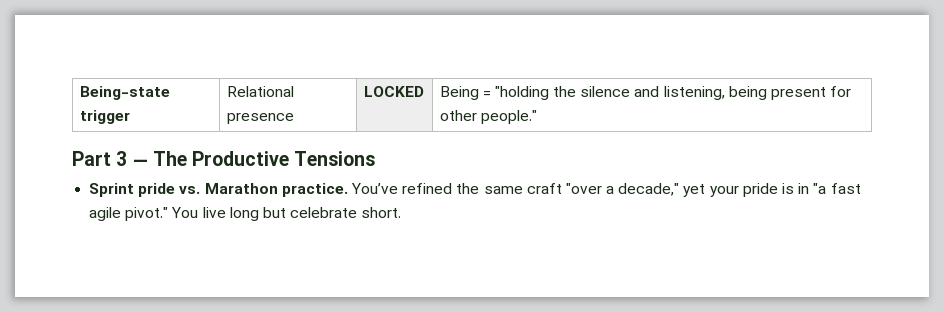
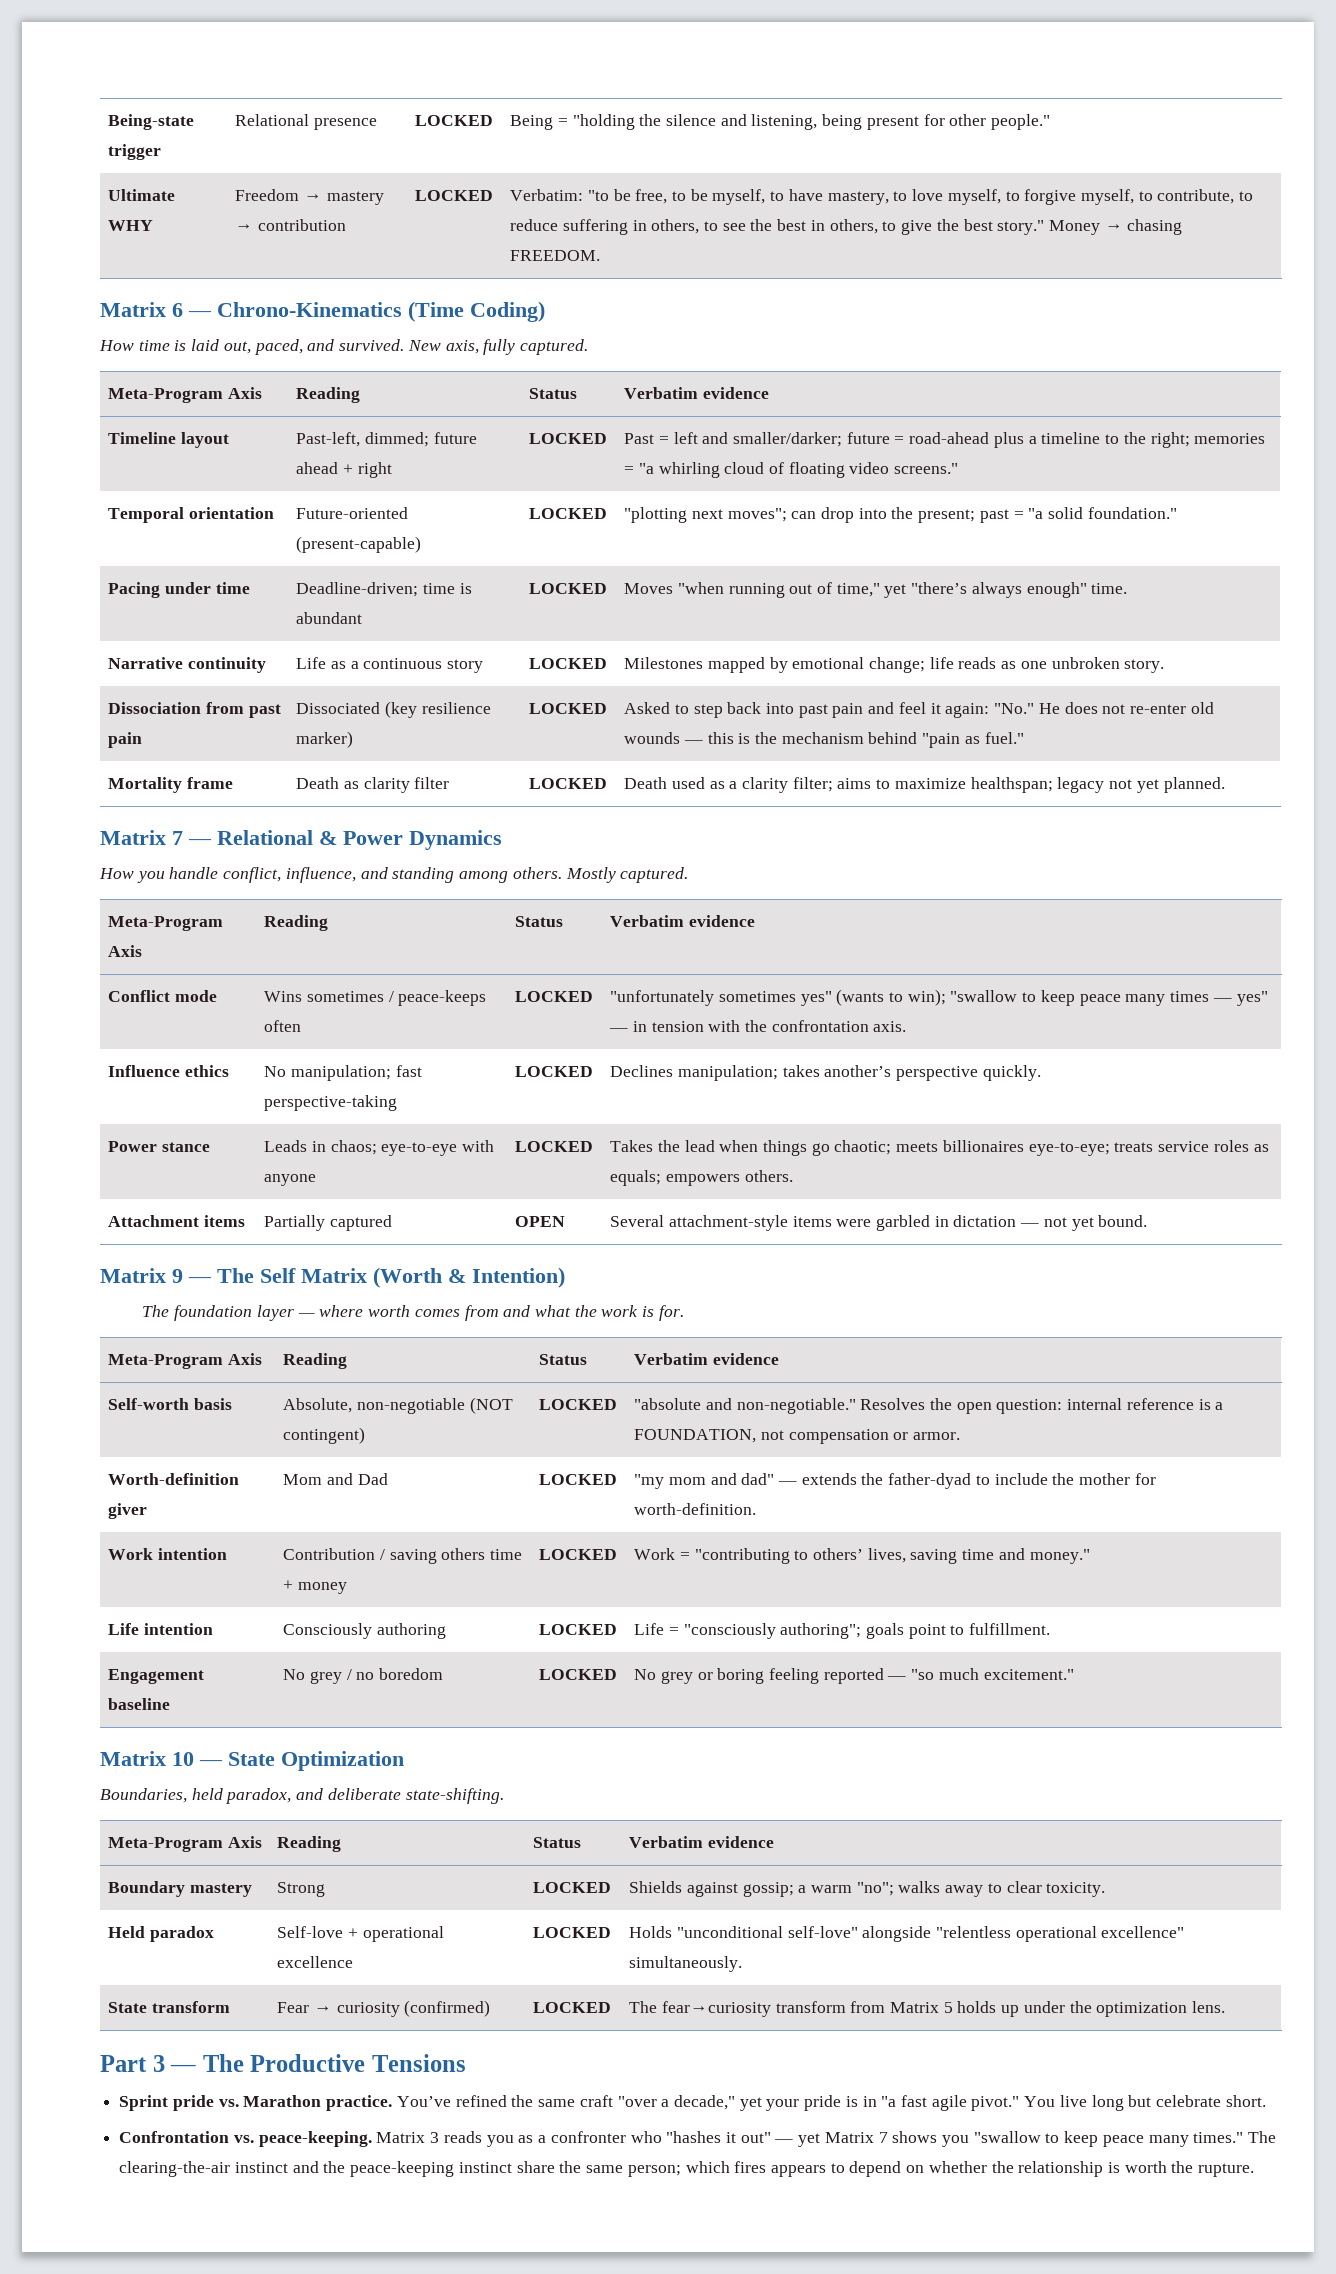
+ Ultimate WHY | Freedom → mastery → contribution | LOCKED | Verbatim: "to be free, to be myself, to have mastery, to love myself, to forgive myself, to contribute, to reduce suffering in others, to see the best in others, to give the best story." Money → chasing FREEDOM.
+ Matrix 6 — Chrono-Kinematics (Time Coding)
+ How time is laid out, paced, and survived. New axis, fully captured.
+ Meta-Program Axis | Reading | Status | Verbatim evidence
+ Timeline layout | Past-left, dimmed; future ahead + right | LOCKED | Past = left and smaller/darker; future = road-ahead plus a timeline to the right; memories = "a whirling cloud of floating video screens."
+ Temporal orientation | Future-oriented (present-capable) | LOCKED | "plotting next moves"; can drop into the present; past = "a solid foundation."
+ Pacing under time | Deadline-driven; time is abundant | LOCKED | Moves "when running out of time," yet "there’s always enough" time.
+ Narrative continuity | Life as a continuous story | LOCKED | Milestones mapped by emotional change; life reads as one unbroken story.
+ Dissociation from past pain | Dissociated (key resilience marker) | LOCKED | Asked to step back into past pain and feel it again: "No." He does not re-enter old wounds — this is the mechanism behind "pain as fuel."
+ Mortality frame | Death as clarity filter | LOCKED | Death used as a clarity filter; aims to maximize healthspan; legacy not yet planned.
+ Matrix 7 — Relational & Power Dynamics
+ How you handle conflict, influence, and standing among others. Mostly captured.
+ Meta-Program Axis | Reading | Status | Verbatim evidence
+ Conflict mode | Wins sometimes / peace-keeps often | LOCKED | "unfortunately sometimes yes" (wants to win); "swallow to keep peace many times — yes" — in tension with the confrontation axis.
+ Influence ethics | No manipulation; fast perspective-taking | LOCKED | Declines manipulation; takes another’s perspective quickly.
+ Power stance | Leads in chaos; eye-to-eye with anyone | LOCKED | Takes the lead when things go chaotic; meets billionaires eye-to-eye; treats service roles as equals; empowers others.
+ Attachment items | Partially captured | OPEN | Several attachment-style items were garbled in dictation — not yet bound.
+ Matrix 9 — The Self Matrix (Worth & Intention)
+ The foundation layer — where worth comes from and what the work is for.
+ Meta-Program Axis | Reading | Status | Verbatim evidence
+ Self-worth basis | Absolute, non-negotiable (NOT contingent) | LOCKED | "absolute and non-negotiable." Resolves the open question: internal reference is a FOUNDATION, not compensation or armor.
+ Worth-definition giver | Mom and Dad | LOCKED | "my mom and dad" — extends the father-dyad to include the mother for worth-definition.
+ Work intention | Contribution / saving others time + money | LOCKED | Work = "contributing to others’ lives, saving time and money."
+ Life intention | Consciously authoring | LOCKED | Life = "consciously authoring"; goals point to fulfillment.
+ Engagement baseline | No grey / no boredom | LOCKED | No grey or boring feeling reported — "so much excitement."
+ Matrix 10 — State Optimization
+ Boundaries, held paradox, and deliberate state-shifting.
+ Meta-Program Axis | Reading | Status | Verbatim evidence
+ Boundary mastery | Strong | LOCKED | Shields against gossip; a warm "no"; walks away to clear toxicity.
+ Held paradox | Self-love + operational excellence | LOCKED | Holds "unconditional self-love" alongside "relentless operational excellence" simultaneously.
+ State transform | Fear → curiosity (confirmed) | LOCKED | The fear→curiosity transform from Matrix 5 holds up under the optimization lens.
+ Confrontation vs. peace-keeping. Matrix 3 reads you as a confronter who "hashes it out" — yet Matrix 7 shows you "swallow to keep peace many times." The clearing-the-air instinct and the peace-keeping instinct share the same person; which fires appears to depend on whether the relationship is worth the rupture.

